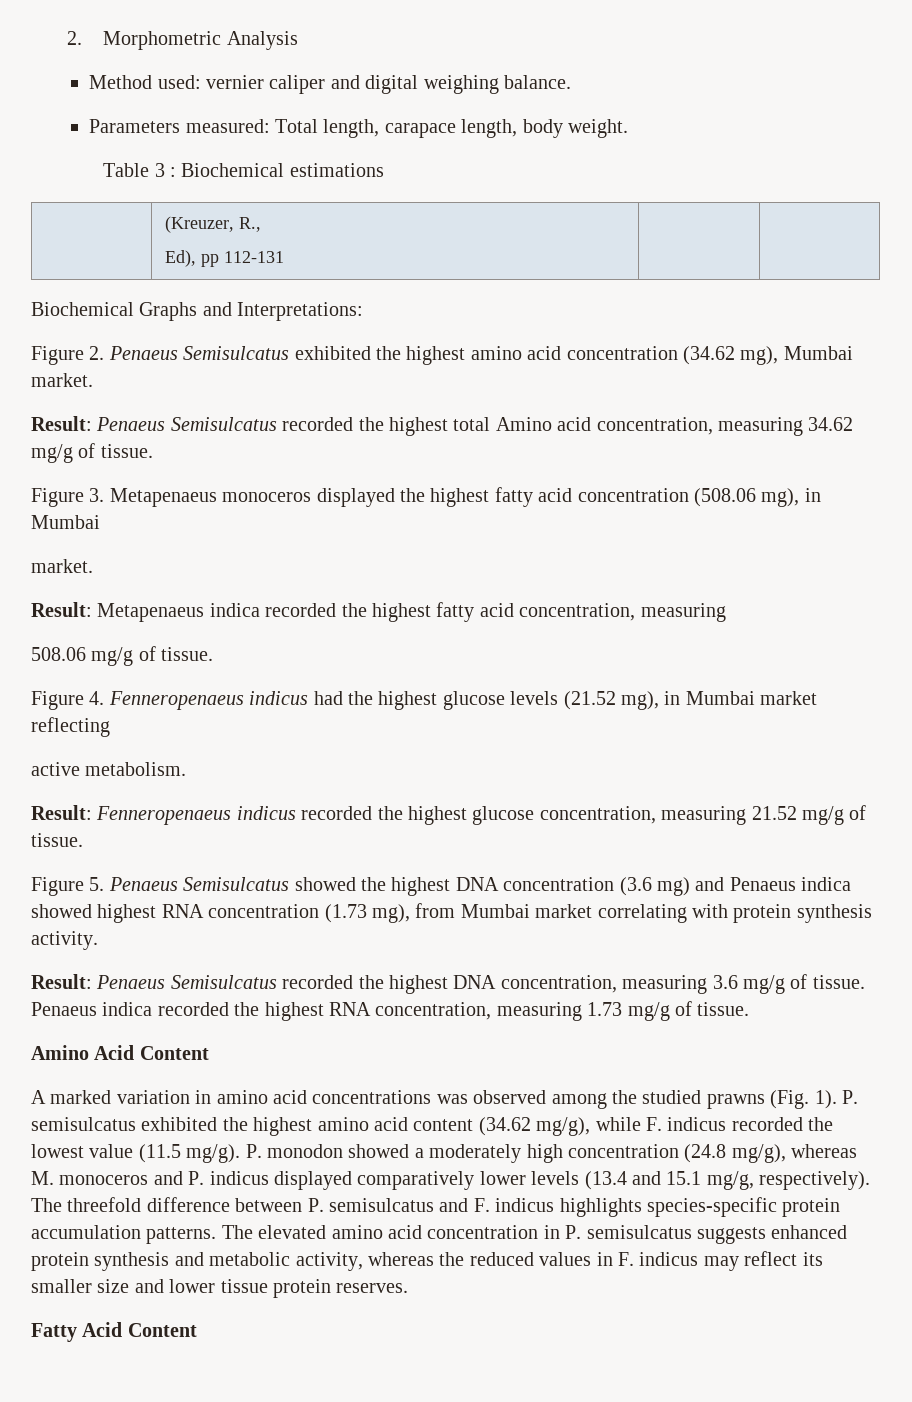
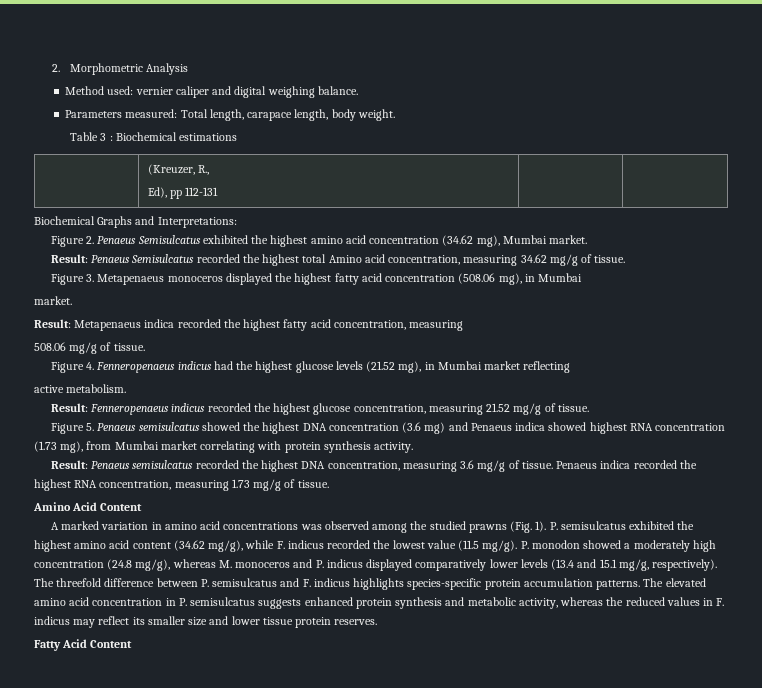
- Figure 5. Penaeus Semisulcatus showed the highest DNA concentration (3.6 mg) and Penaeus indica showed highest RNA concentration (1.73 mg), from Mumbai market correlating with protein synthesis activity.
+ Figure 5. Penaeus semisulcatus showed the highest DNA concentration (3.6 mg) and Penaeus indica showed highest RNA concentration (1.73 mg), from Mumbai market correlating with protein synthesis activity.
- Result: Penaeus Semisulcatus recorded the highest DNA concentration, measuring 3.6 mg/g of tissue.
+ Result: Penaeus semisulcatus recorded the highest DNA concentration, measuring 3.6 mg/g of tissue.

